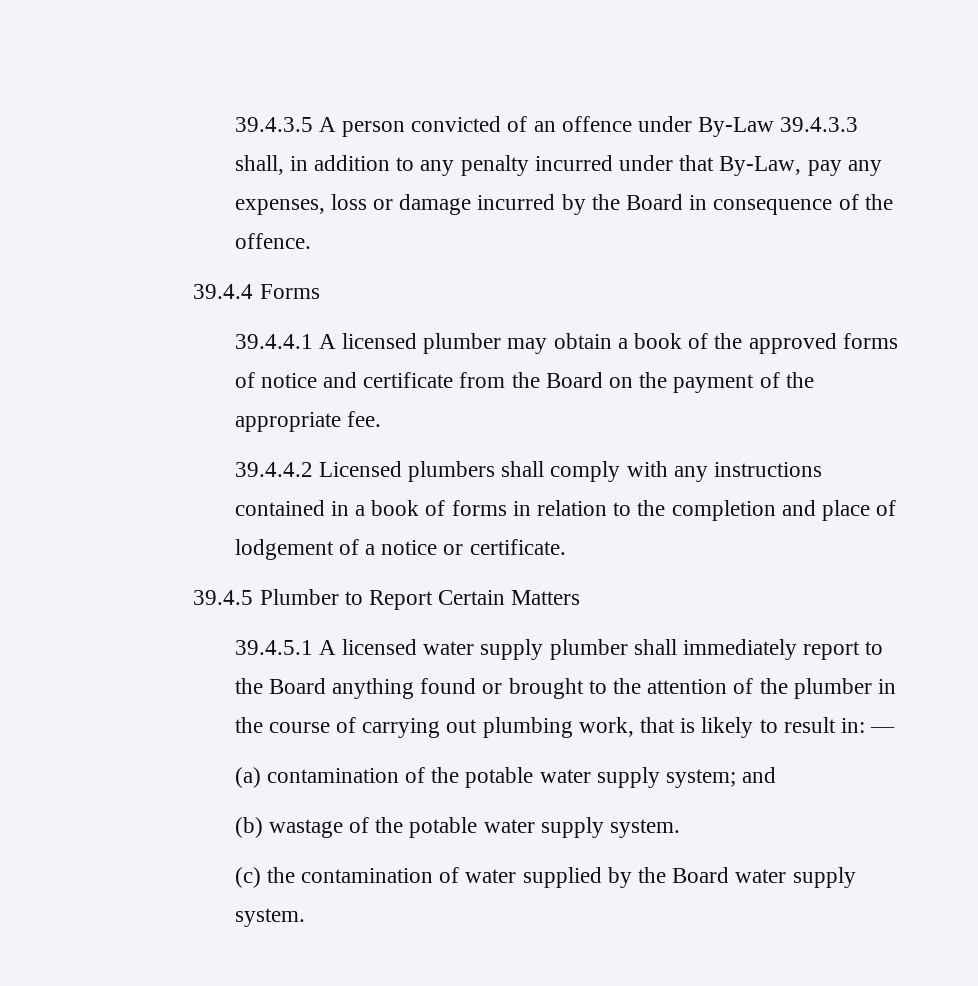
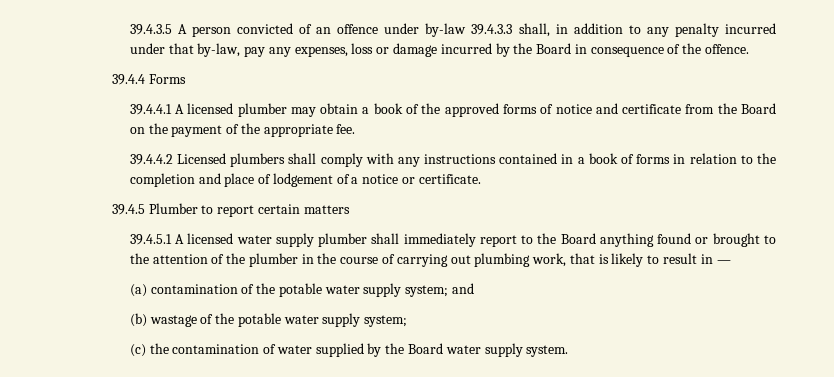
- 39.4.3.5 A person convicted of an offence under By-Law 39.4.3.3 shall, in addition to any penalty incurred under that By-Law, pay any expenses, loss or damage incurred by the Board in consequence of the offence.
+ 39.4.3.5 A person convicted of an offence under by-law 39.4.3.3 shall, in addition to any penalty incurred under that by-law, pay any expenses, loss or damage incurred by the Board in consequence of the offence.
- 39.4.5 Plumber to Report Certain Matters
+ 39.4.5 Plumber to report certain matters
- 39.4.5.1 A licensed water supply plumber shall immediately report to the Board anything found or brought to the attention of the plumber in the course of carrying out plumbing work, that is likely to result in: —
+ 39.4.5.1 A licensed water supply plumber shall immediately report to the Board anything found or brought to the attention of the plumber in the course of carrying out plumbing work, that is likely to result in —
- (b) wastage of the potable water supply system.
+ (b) wastage of the potable water supply system;

